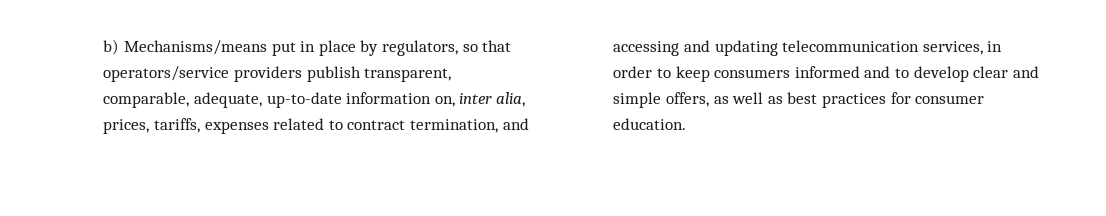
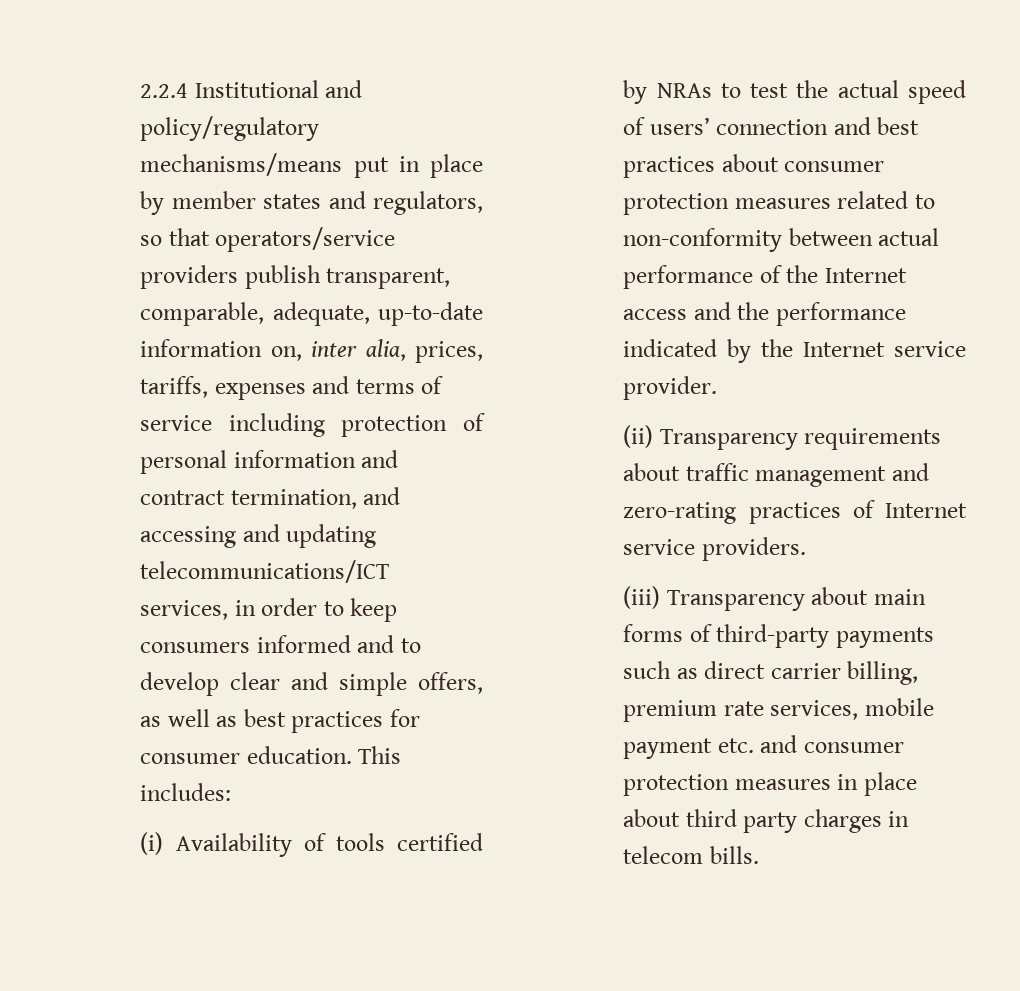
- b) Mechanisms/means put in place by regulators, so that operators/service providers publish transparent, comparable, adequate, up-to-date information on, inter alia, prices, tariffs, expenses related to contract termination, and accessing and updating telecommunication services, in order to keep consumers informed and to develop clear and simple offers, as well as best practices for consumer education.
+ 2.2.4 Institutional and policy/regulatory mechanisms/means put in place by member states and regulators, so that operators/service providers publish transparent, comparable, adequate, up-to-date information on, inter alia, prices, tariffs, expenses and terms of service including protection of personal information and contract termination, and accessing and updating telecommunications/ICT services, in order to keep consumers informed and to develop clear and simple offers, as well as best practices for consumer education.
+ This includes:
+ (i) Availability of tools certified by NRAs to test the actual speed of users’ connection and best practices about consumer protection measures related to non-conformity between actual performance of the Internet access and the performance indicated by the Internet service provider.
+ (ii) Transparency requirements about traffic management and zero-rating practices of Internet service providers.
+ (iii) Transparency about main forms of third-party payments such as direct carrier billing, premium rate services, mobile payment etc. and consumer protection measures in place about third party charges in telecom bills.

